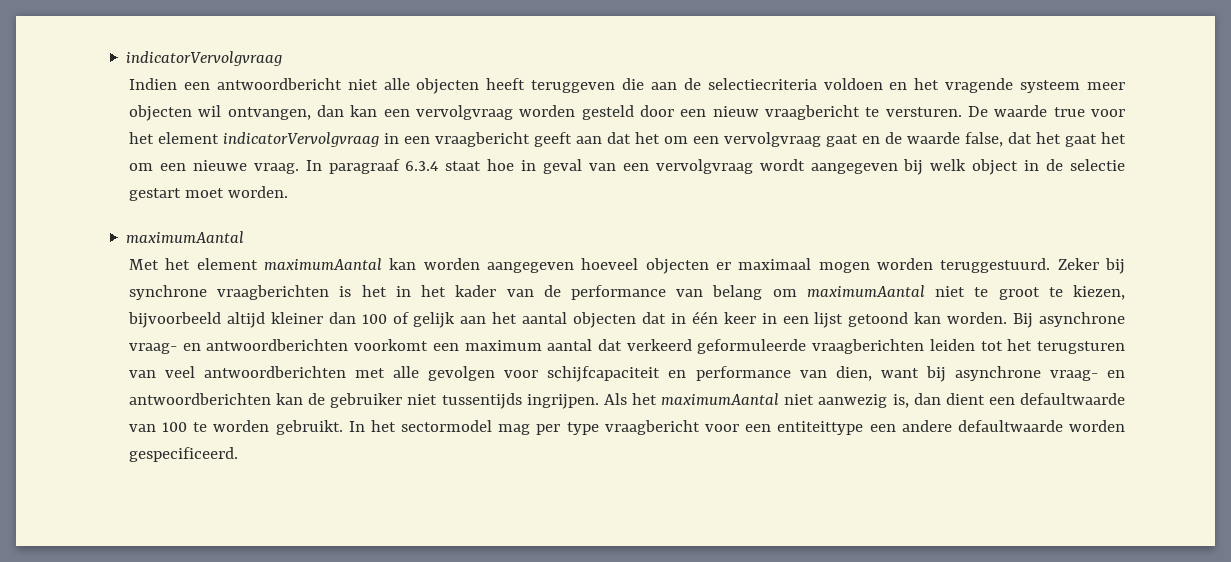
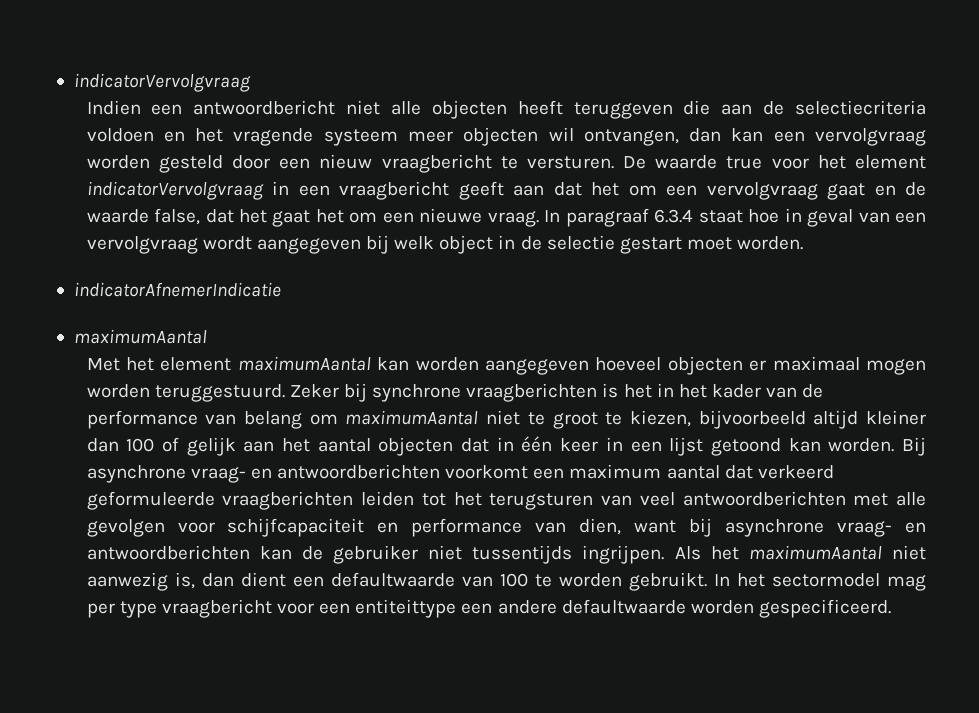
+ indicatorAfnemerIndicatie

